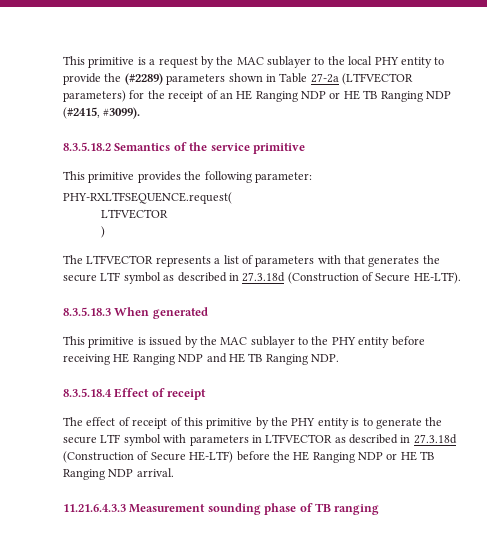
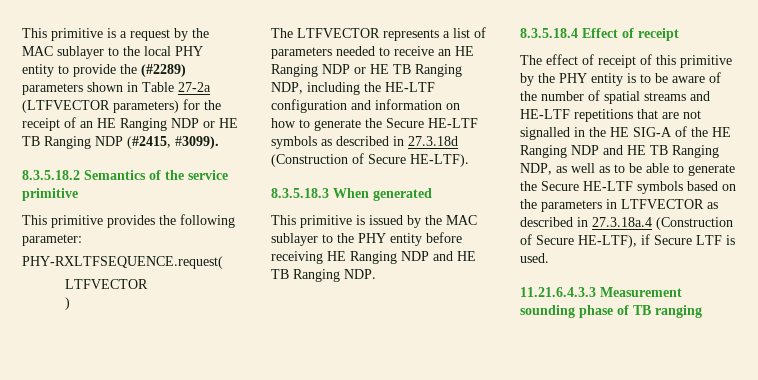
- The LTFVECTOR represents a list of parameters with that generates the secure LTF symbol as described in 27.3.18d (Construction of Secure HE-LTF).
+ The LTFVECTOR represents a list of parameters needed to receive an HE Ranging NDP or HE TB Ranging NDP, including the HE-LTF configuration and information on how to generate the Secure HE-LTF symbols as described in 27.3.18d (Construction of Secure HE-LTF).
- The effect of receipt of this primitive by the PHY entity is to generate the secure LTF symbol with parameters in LTFVECTOR as described in 27.3.18d (Construction of Secure HE-LTF) before the HE Ranging NDP or HE TB Ranging NDP arrival.
+ The effect of receipt of this primitive by the PHY entity is to be aware of the number of spatial streams and HE-LTF repetitions that are not signalled in the HE SIG-A of the HE Ranging NDP and HE TB Ranging NDP, as well as to be able to generate the Secure HE-LTF symbols based on the parameters in LTFVECTOR as described in 27.3.18a.4 (Construction of Secure HE-LTF), if Secure LTF is used.

